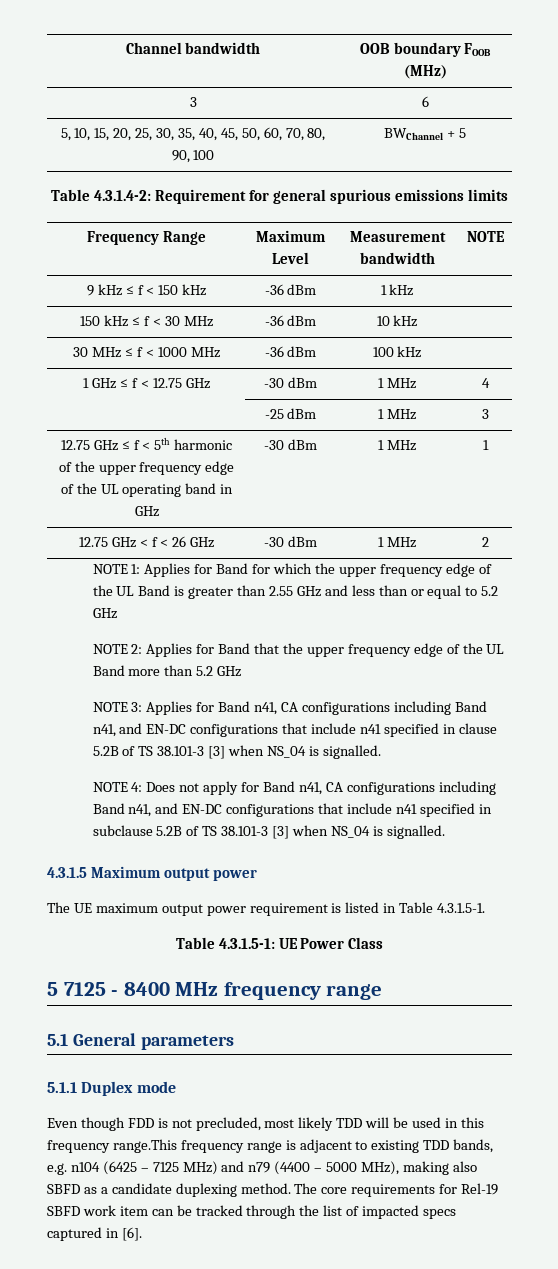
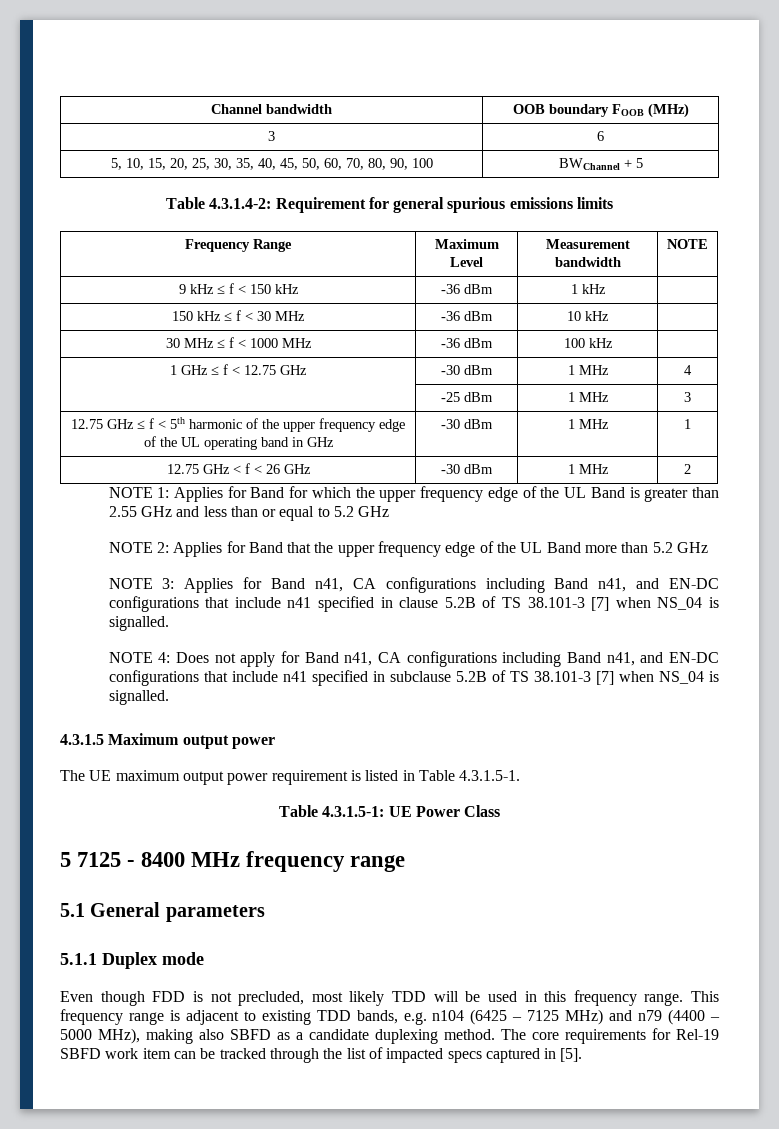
- NOTE 3: Applies for Band n41, CA configurations including Band n41, and EN-DC configurations that include n41 specified in clause 5.2B of TS 38.101-3 [3] when NS_04 is signalled.
+ NOTE 3: Applies for Band n41, CA configurations including Band n41, and EN-DC configurations that include n41 specified in clause 5.2B of TS 38.101-3 [7] when NS_04 is signalled.
- NOTE 4: Does not apply for Band n41, CA configurations including Band n41, and EN-DC configurations that include n41 specified in subclause 5.2B of TS 38.101-3 [3] when NS_04 is signalled.
+ NOTE 4: Does not apply for Band n41, CA configurations including Band n41, and EN-DC configurations that include n41 specified in subclause 5.2B of TS 38.101-3 [7] when NS_04 is signalled.
- Even though FDD is not precluded, most likely TDD will be used in this frequency range.This frequency range is adjacent to existing TDD bands, e.g. n104 (6425 – 7125 MHz) and n79 (4400 – 5000 MHz), making also SBFD as a candidate duplexing method.
+ Even though FDD is not precluded, most likely TDD will be used in this frequency range. This frequency range is adjacent to existing TDD bands, e.g. n104 (6425 – 7125 MHz) and n79 (4400 – 5000 MHz), making also SBFD as a candidate duplexing method.
- The core requirements for Rel-19 SBFD work item can be tracked through the list of impacted specs captured in [6].
+ The core requirements for Rel-19 SBFD work item can be tracked through the list of impacted specs captured in [5].

